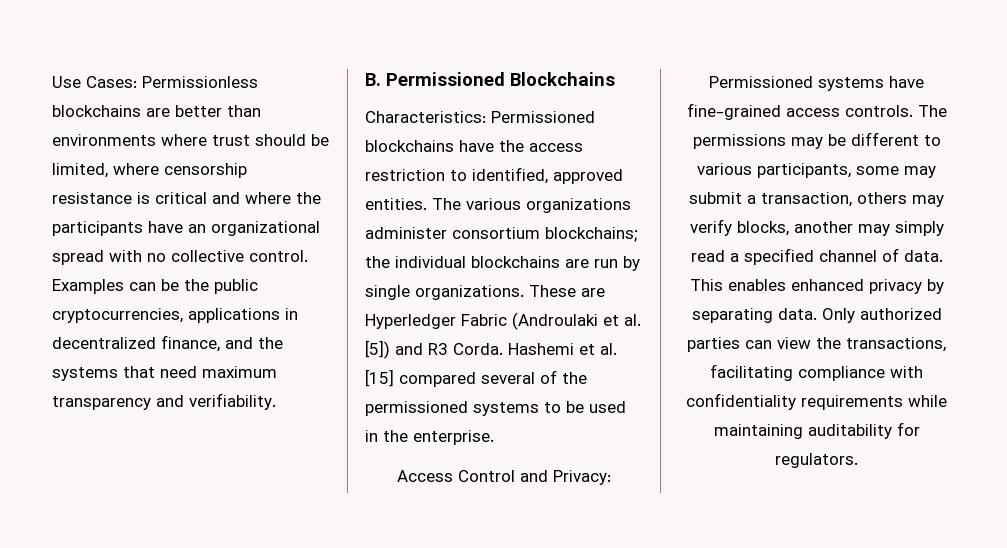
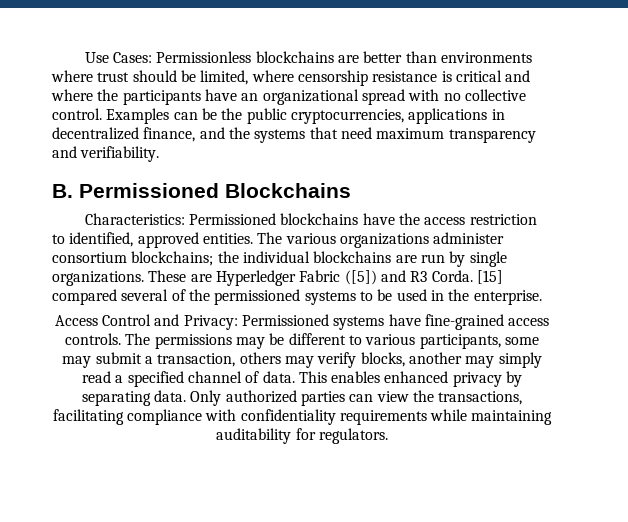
- These are Hyperledger Fabric (Androulaki et al. [5]) and R3 Corda. Hashemi et al. [15] compared several of the permissioned systems to be used in the enterprise.
+ These are Hyperledger Fabric ([5]) and R3 Corda. [15] compared several of the permissioned systems to be used in the enterprise.

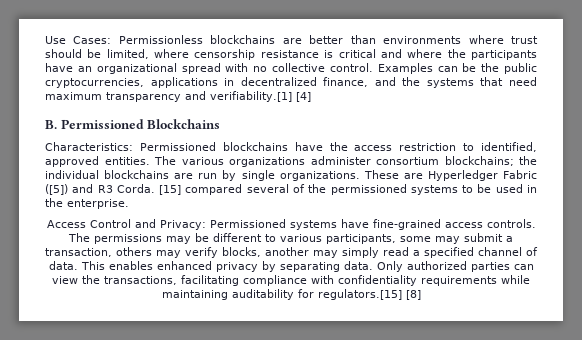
- Examples can be the public cryptocurrencies, applications in decentralized finance, and the systems that need maximum transparency and verifiability.
+ Examples can be the public cryptocurrencies, applications in decentralized finance, and the systems that need maximum transparency and verifiability.[1] [4]
- Only authorized parties can view the transactions, facilitating compliance with confidentiality requirements while maintaining auditability for regulators.
+ Only authorized parties can view the transactions, facilitating compliance with confidentiality requirements while maintaining auditability for regulators.[15] [8]

